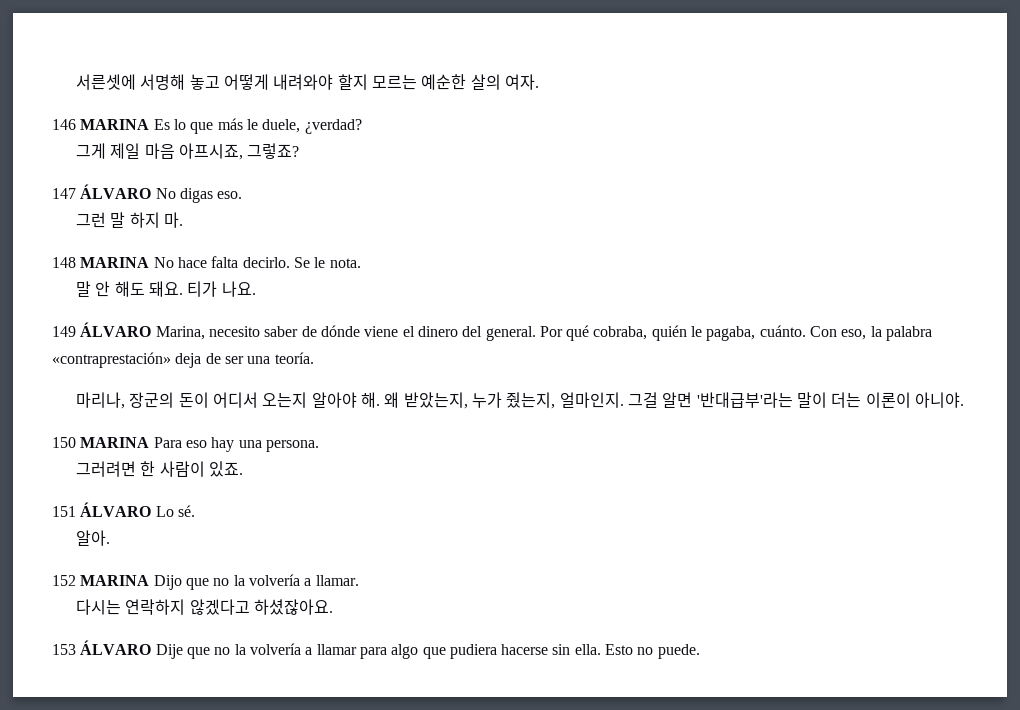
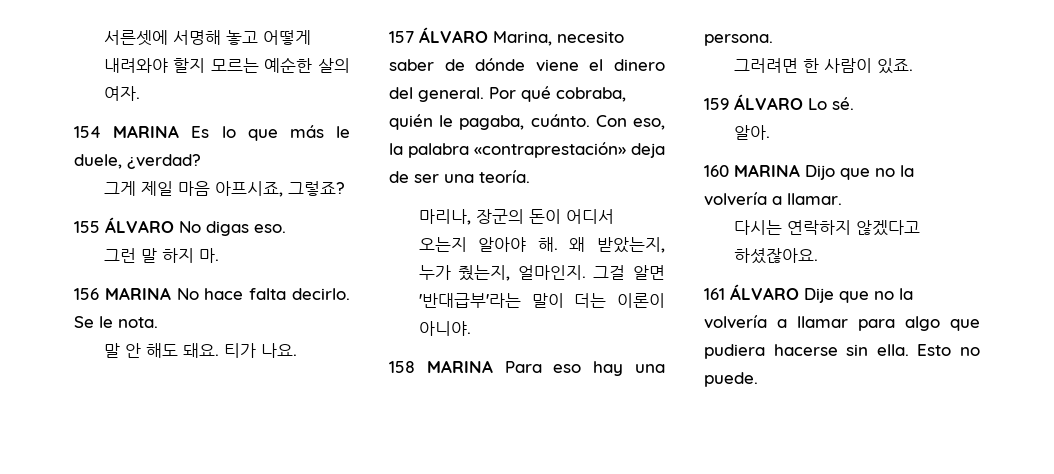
- 146 MARINA Es lo que más le duele, ¿verdad?
+ 154 MARINA Es lo que más le duele, ¿verdad?
- 147 ÁLVARO No digas eso.
+ 155 ÁLVARO No digas eso.
- 148 MARINA No hace falta decirlo.
+ 156 MARINA No hace falta decirlo.
- 149 ÁLVARO Marina, necesito saber de dónde viene el dinero del general.
+ 157 ÁLVARO Marina, necesito saber de dónde viene el dinero del general.
- 150 MARINA Para eso hay una persona.
+ 158 MARINA Para eso hay una persona.
- 151 ÁLVARO Lo sé.
+ 159 ÁLVARO Lo sé.
- 152 MARINA Dijo que no la volvería a llamar.
+ 160 MARINA Dijo que no la volvería a llamar.
- 153 ÁLVARO Dije que no la volvería a llamar para algo que pudiera hacerse sin ella.
+ 161 ÁLVARO Dije que no la volvería a llamar para algo que pudiera hacerse sin ella.

